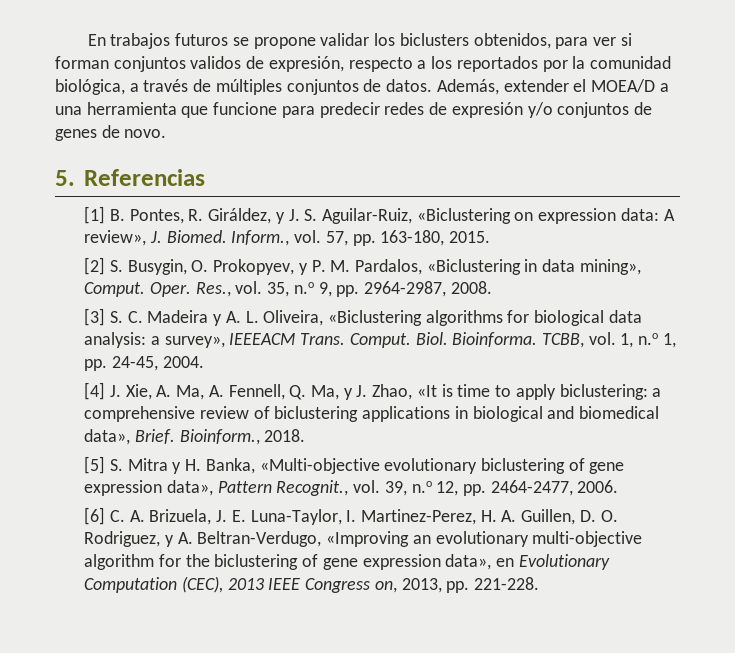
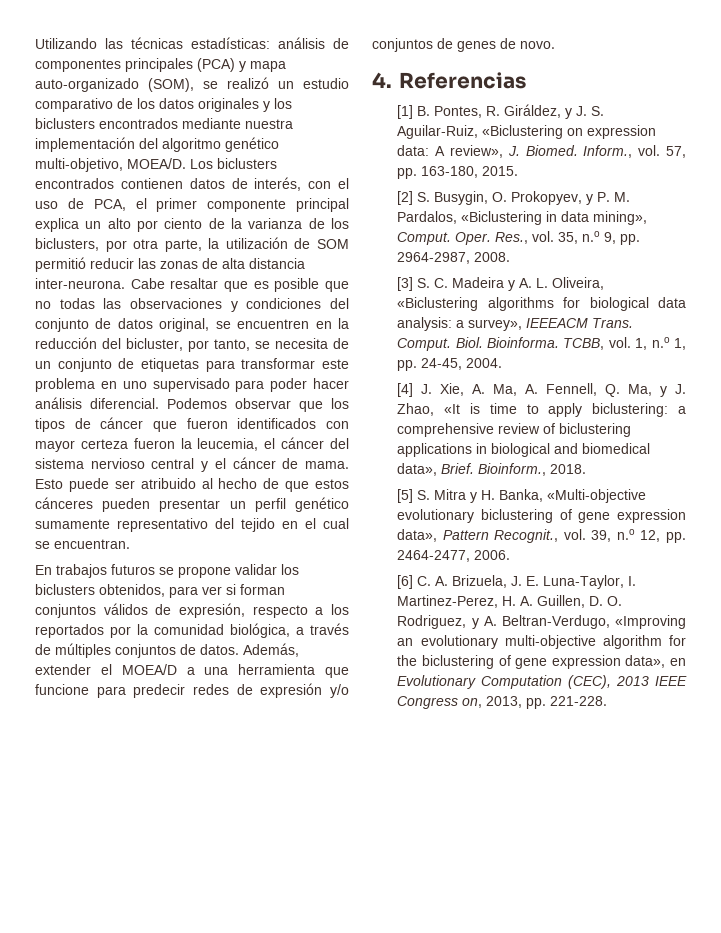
+ Utilizando las técnicas estadísticas: análisis de componentes principales (PCA) y mapa auto-organizado (SOM), se realizó un estudio comparativo de los datos originales y los biclusters encontrados mediante nuestra implementación del algoritmo genético multi-objetivo, MOEA/D. Los biclusters encontrados contienen datos de interés, con el uso de PCA, el primer componente principal explica un alto por ciento de la varianza de los biclusters, por otra parte, la utilización de SOM permitió reducir las zonas de alta distancia inter-neurona. Cabe resaltar que es posible que no todas las observaciones y condiciones del conjunto de datos original, se encuentren en la reducción del bicluster, por tanto, se necesita de un conjunto de etiquetas para transformar este problema en uno supervisado para poder hacer análisis diferencial. Podemos observar que los tipos de cáncer que fueron identificados con mayor certeza fueron la leucemia, el cáncer del sistema nervioso central y el cáncer de mama. Esto puede ser atribuido al hecho de que estos cánceres pueden presentar un perfil genético sumamente representativo del tejido en el cual se encuentran.
- En trabajos futuros se propone validar los biclusters obtenidos, para ver si forman conjuntos validos de expresión, respecto a los reportados por la comunidad biológica, a través de múltiples conjuntos de datos.
+ En trabajos futuros se propone validar los biclusters obtenidos, para ver si forman conjuntos válidos de expresión, respecto a los reportados por la comunidad biológica, a través de múltiples conjuntos de datos.
- 5. Referencias
+ 4. Referencias

